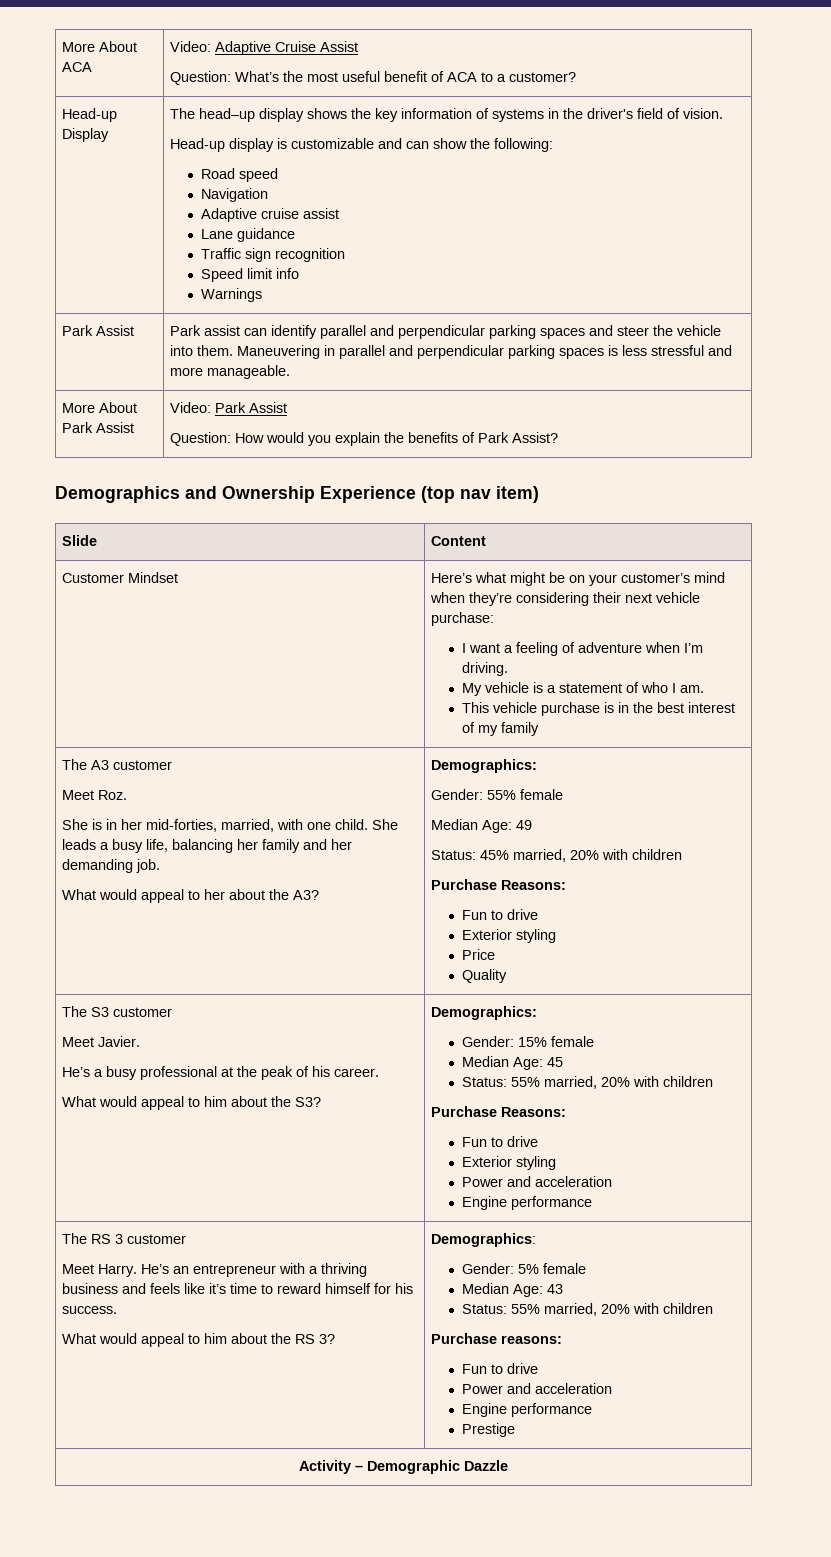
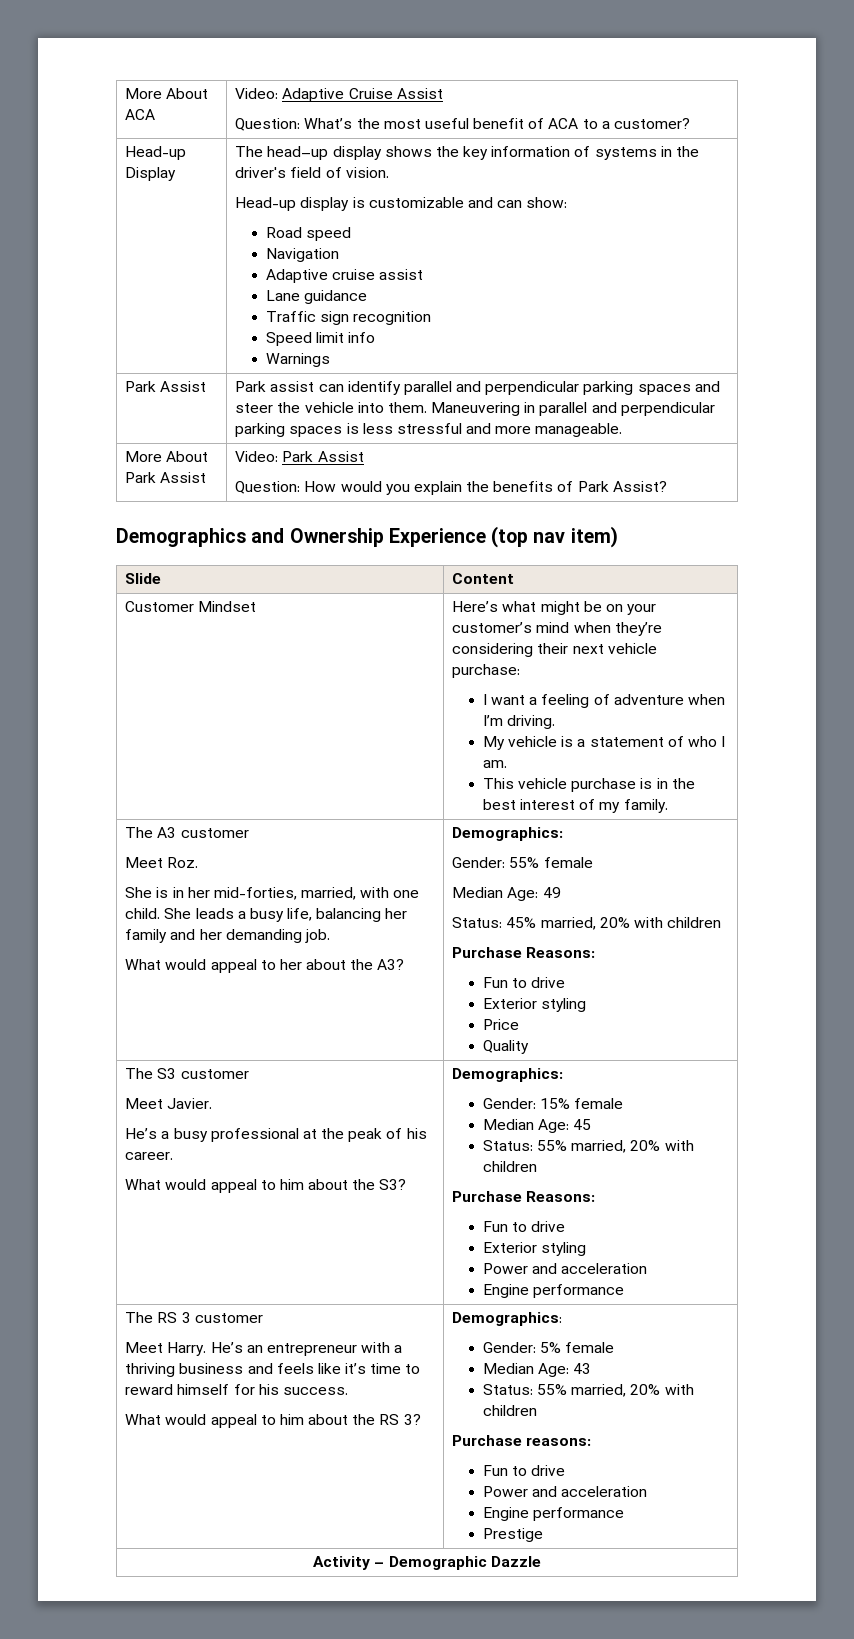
- Head-up display is customizable and can show the following:
+ Head-up display is customizable and can show:
- This vehicle purchase is in the best interest of my family
+ This vehicle purchase is in the best interest of my family.

